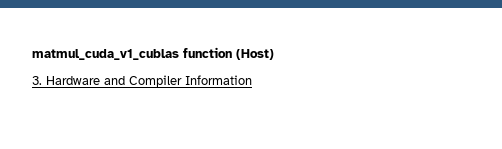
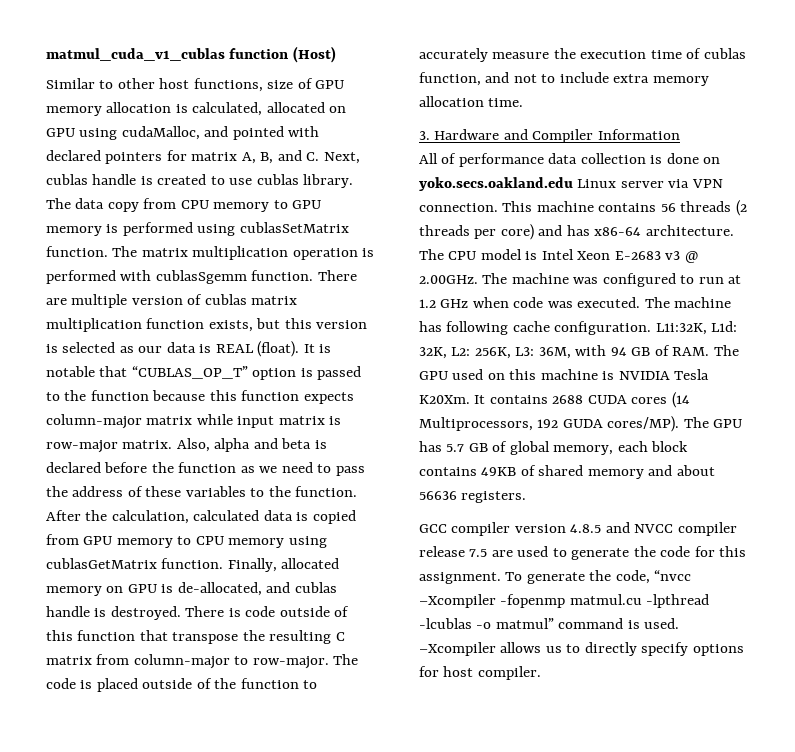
+ Similar to other host functions, size of GPU memory allocation is calculated, allocated on GPU using cudaMalloc, and pointed with declared pointers for matrix A, B, and C. Next, cublas handle is created to use cublas library. The data copy from CPU memory to GPU memory is performed using cublasSetMatrix function. The matrix multiplication operation is performed with cublasSgemm function. There are multiple version of cublas matrix multiplication function exists, but this version is selected as our data is REAL (float). It is notable that “CUBLAS_OP_T” option is passed to the function because this function expects column-major matrix while input matrix is row-major matrix. Also, alpha and beta is declared before the function as we need to pass the address of these variables to the function. After the calculation, calculated data is copied from GPU memory to CPU memory using cublasGetMatrix function. Finally, allocated memory on GPU is de-allocated, and cublas handle is destroyed. There is code outside of this function that transpose the resulting C matrix from column-major to row-major. The code is placed outside of the function to accurately measure the execution time of cublas function, and not to include extra memory allocation time.
+ All of performance data collection is done on yoko.secs.oakland.edu Linux server via VPN connection. This machine contains 56 threads (2 threads per core) and has x86-64 architecture. The CPU model is Intel Xeon E-2683 v3 @ 2.00GHz. The machine was configured to run at 1.2 GHz when code was executed. The machine has following cache configuration. L1i:32K, L1d: 32K, L2: 256K, L3: 36M, with 94 GB of RAM. The GPU used on this machine is NVIDIA Tesla K20Xm. It contains 2688 CUDA cores (14 Multiprocessors, 192 GUDA cores/MP). The GPU has 5.7 GB of global memory, each block contains 49KB of shared memory and about 56636 registers.
+ GCC compiler version 4.8.5 and NVCC compiler release 7.5 are used to generate the code for this assignment. To generate the code, “nvcc –Xcompiler -fopenmp matmul.cu -lpthread -lcublas -o matmul” command is used. –Xcompiler allows us to directly specify options for host compiler.

